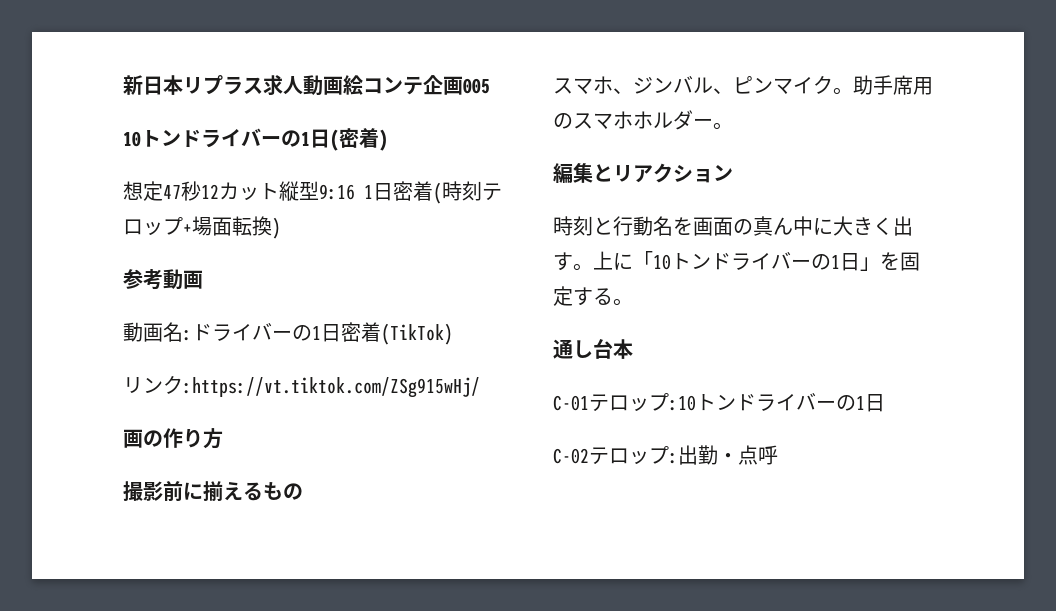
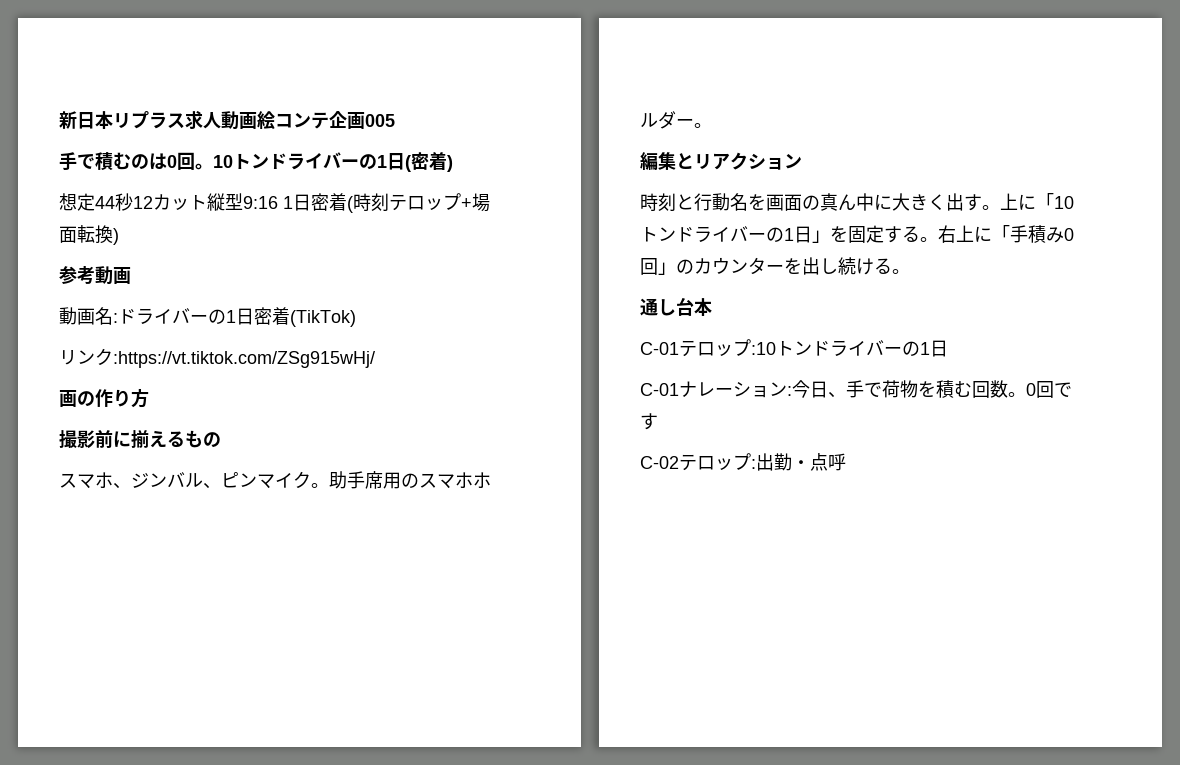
+ 手で積むのは0回。
- 想定47秒12カット縦型9:16 1日密着(時刻テロップ+場面転換)
+ 想定44秒12カット縦型9:16 1日密着(時刻テロップ+場面転換)
+ 右上に「手積み0回」のカウンターを出し続ける。
+ C-01ナレーション:今日、手で荷物を積む回数。0回です

